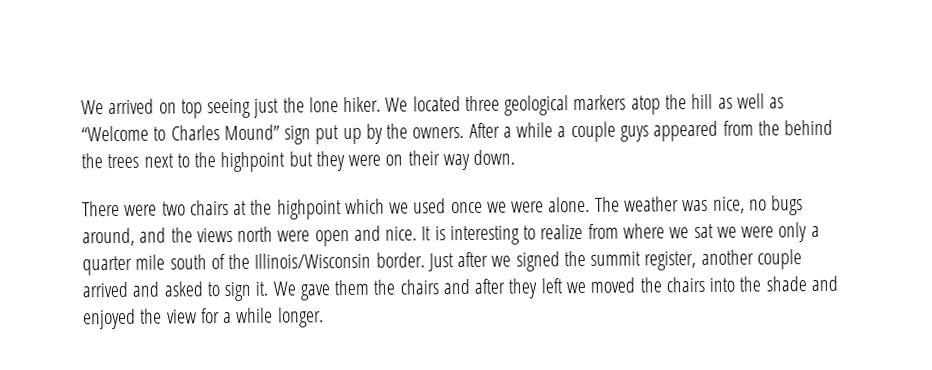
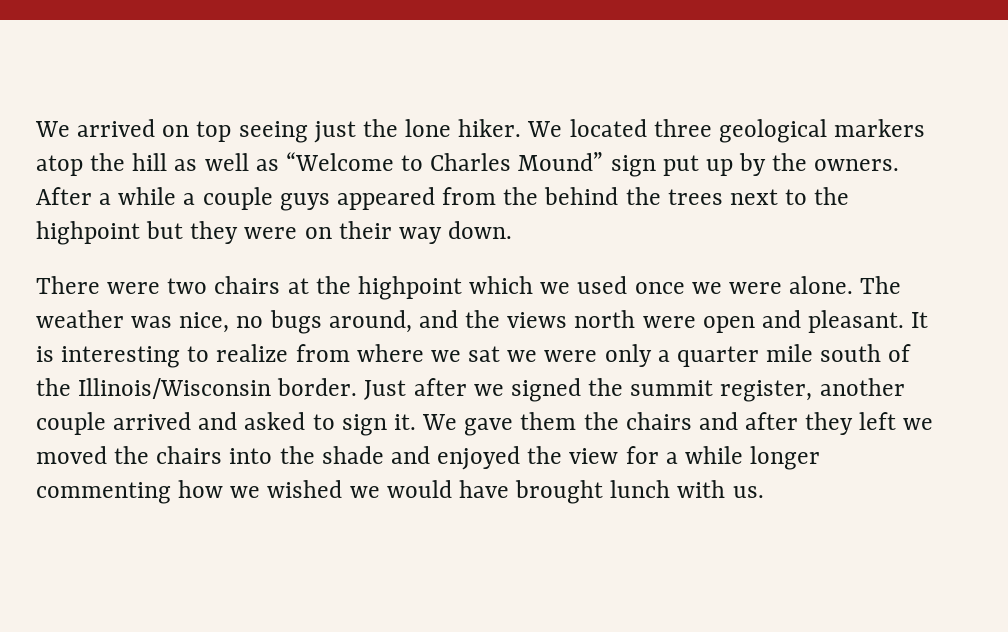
- The weather was nice, no bugs around, and the views north were open and nice.
+ The weather was nice, no bugs around, and the views north were open and pleasant.
- We gave them the chairs and after they left we moved the chairs into the shade and enjoyed the view for a while longer.
+ We gave them the chairs and after they left we moved the chairs into the shade and enjoyed the view for a while longer commenting how we wished we would have brought lunch with us.

